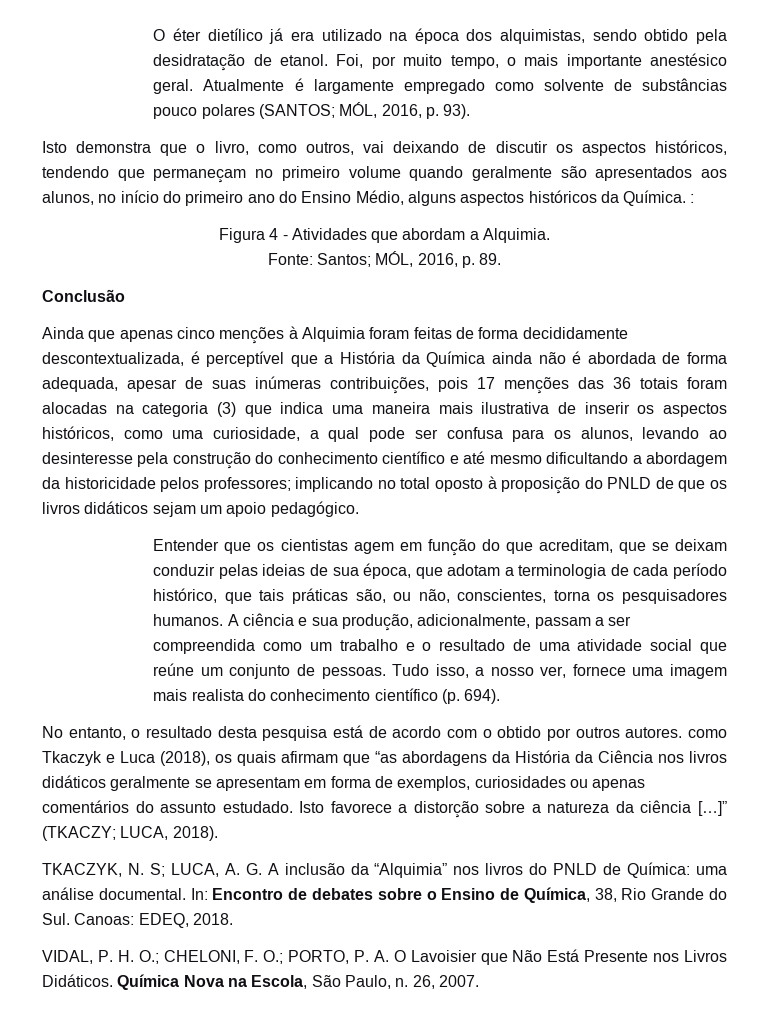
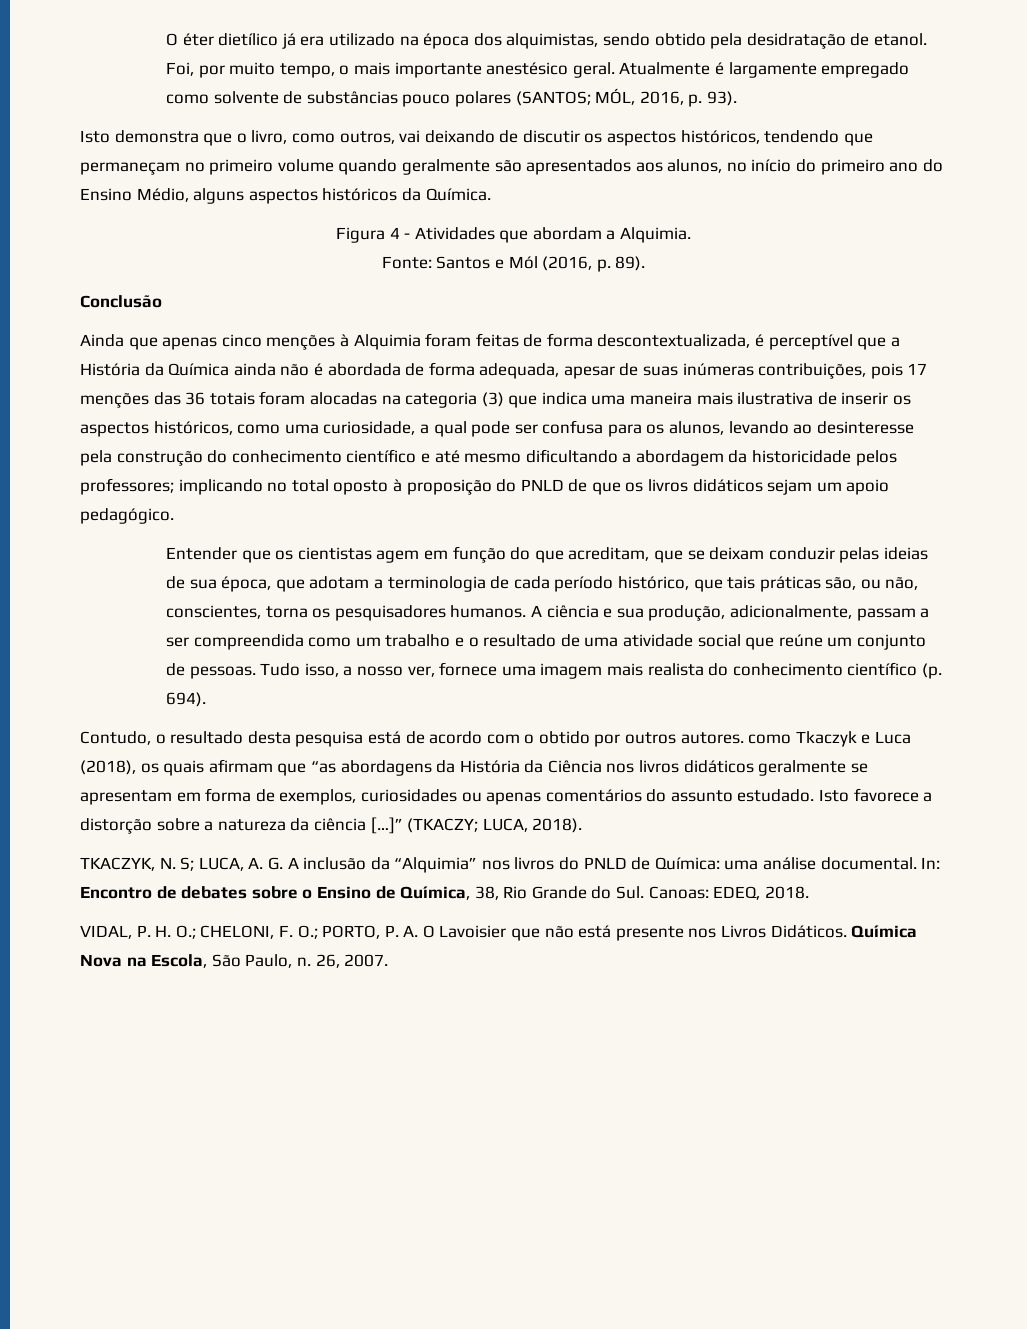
- Isto demonstra que o livro, como outros, vai deixando de discutir os aspectos históricos, tendendo que permaneçam no primeiro volume quando geralmente são apresentados aos alunos, no início do primeiro ano do Ensino Médio, alguns aspectos históricos da Química. :
+ Isto demonstra que o livro, como outros, vai deixando de discutir os aspectos históricos, tendendo que permaneçam no primeiro volume quando geralmente são apresentados aos alunos, no início do primeiro ano do Ensino Médio, alguns aspectos históricos da Química.
- Fonte: Santos; MÓL, 2016, p. 89.
+ Fonte: Santos e Mól (2016, p. 89).
- Ainda que apenas cinco menções à Alquimia foram feitas de forma decididamente descontextualizada, é perceptível que a História da Química ainda não é abordada de forma adequada, apesar de suas inúmeras contribuições, pois 17 menções das 36 totais foram alocadas na categoria (3) que indica uma maneira mais ilustrativa de inserir os aspectos históricos, como uma curiosidade, a qual pode ser confusa para os alunos, levando ao desinteresse pela construção do conhecimento científico e até mesmo dificultando a abordagem da historicidade pelos professores;
+ Ainda que apenas cinco menções à Alquimia foram feitas de forma descontextualizada, é perceptível que a História da Química ainda não é abordada de forma adequada, apesar de suas inúmeras contribuições, pois 17 menções das 36 totais foram alocadas na categoria (3) que indica uma maneira mais ilustrativa de inserir os aspectos históricos, como uma curiosidade, a qual pode ser confusa para os alunos, levando ao desinteresse pela construção do conhecimento científico e até mesmo dificultando a abordagem da historicidade pelos professores;
- No entanto, o resultado desta pesquisa está de acordo com o obtido por outros autores. como Tkaczyk e Luca (2018), os quais afirmam que “as abordagens da História da Ciência nos livros didáticos geralmente se apresentam em forma de exemplos, curiosidades ou apenas comentários do assunto estudado.
+ Contudo, o resultado desta pesquisa está de acordo com o obtido por outros autores. como Tkaczyk e Luca (2018), os quais afirmam que “as abordagens da História da Ciência nos livros didáticos geralmente se apresentam em forma de exemplos, curiosidades ou apenas comentários do assunto estudado.
- VIDAL, P. H. O.; CHELONI, F. O.; PORTO, P. A. O Lavoisier que Não Está Presente nos Livros Didáticos.
+ VIDAL, P. H. O.; CHELONI, F. O.; PORTO, P. A. O Lavoisier que não está presente nos Livros Didáticos.

